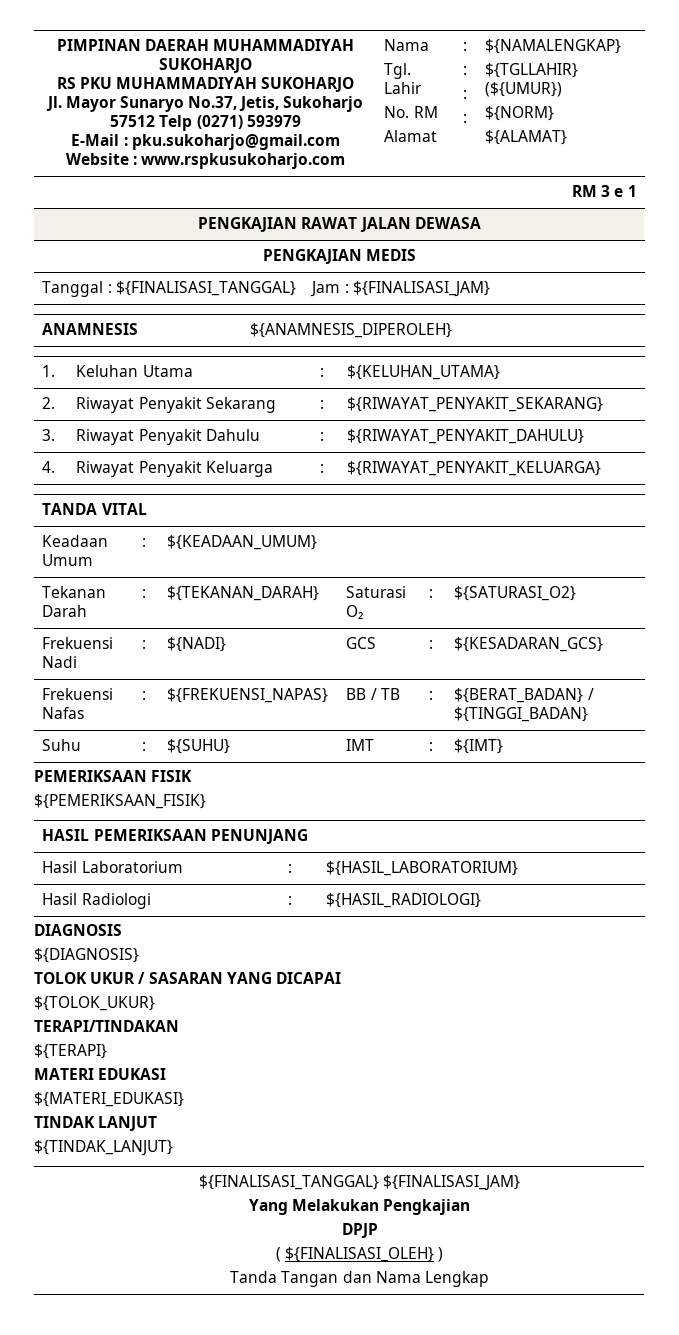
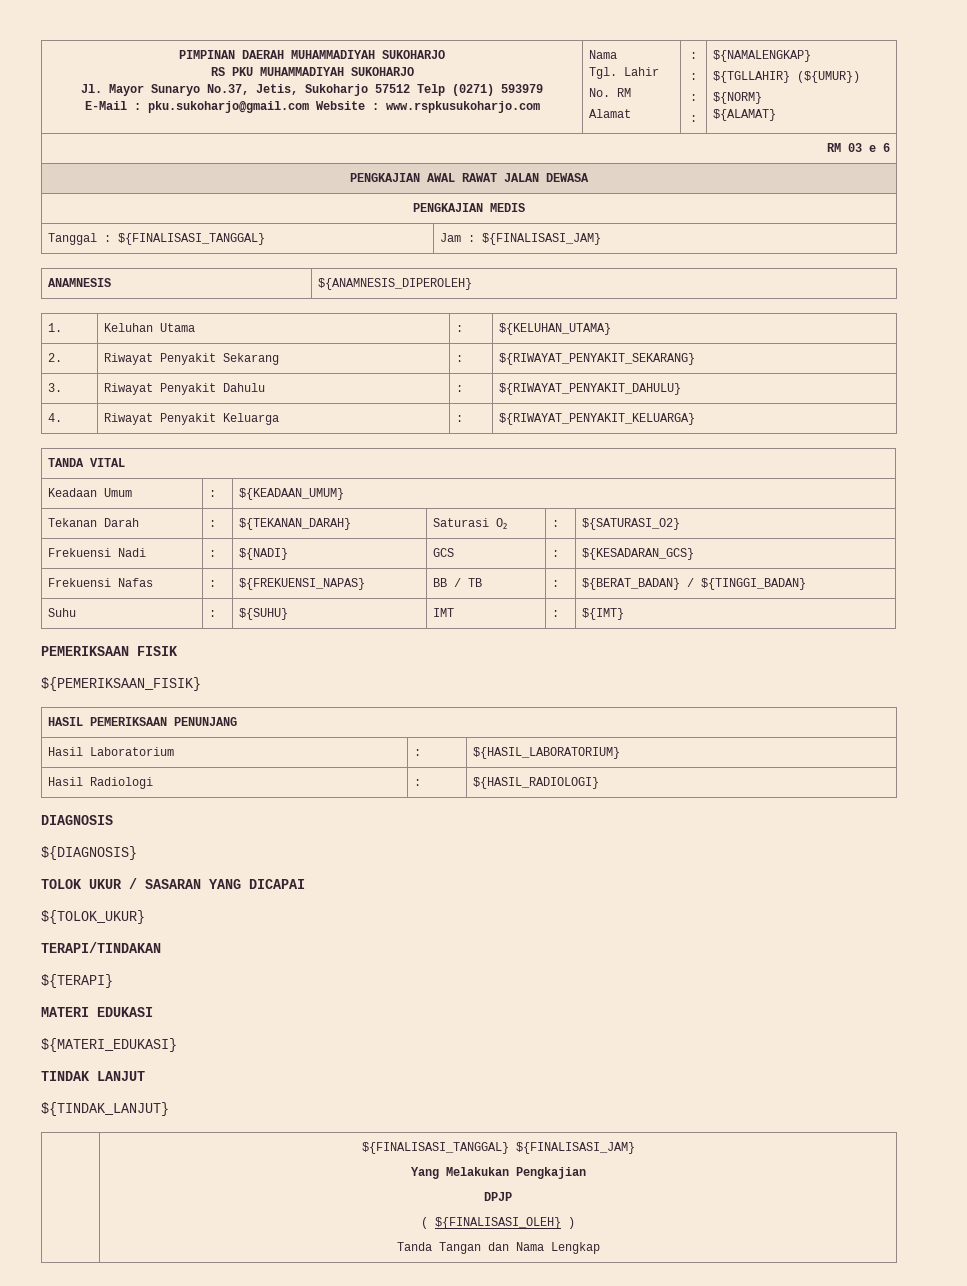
- RM 3 e 1
- PENGKAJIAN RAWAT JALAN DEWASA
+ RM 03 e 6
+ PENGKAJIAN AWAL RAWAT JALAN DEWASA

